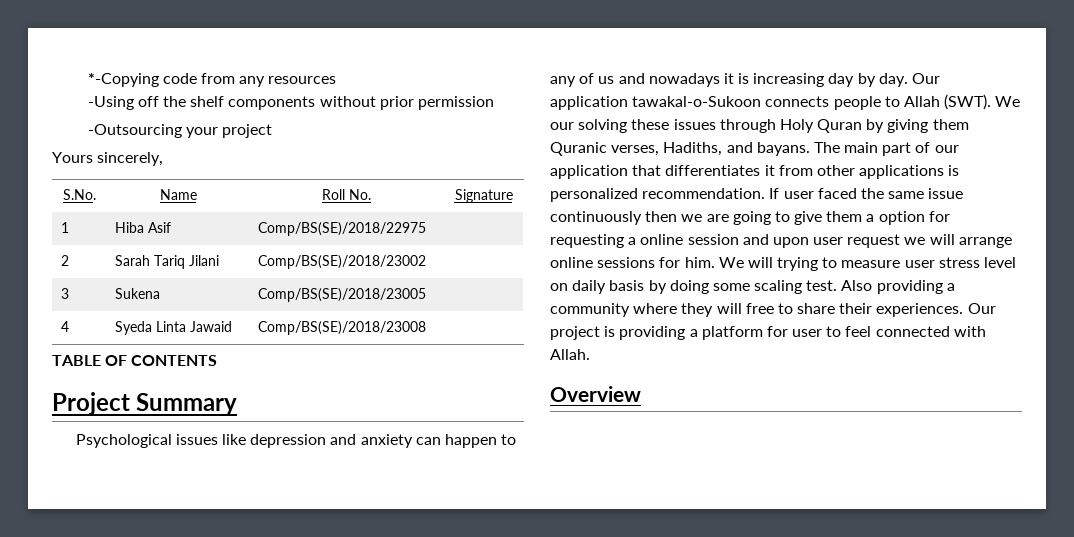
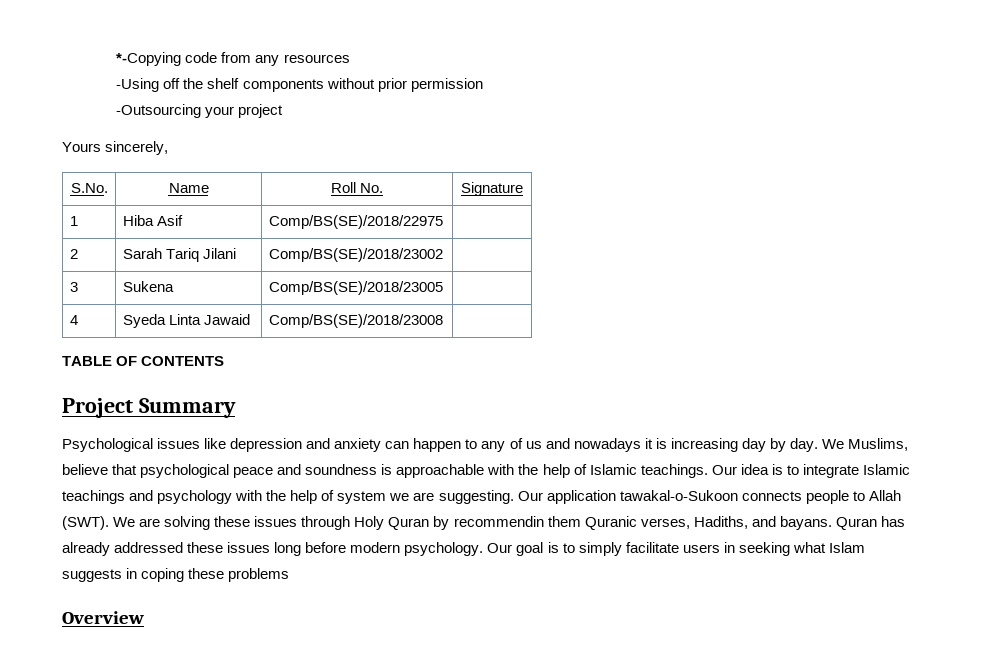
+ We Muslims, believe that psychological peace and soundness is approachable with the help of Islamic teachings. Our idea is to integrate Islamic teachings and psychology with the help of system we are suggesting.
- We our solving these issues through Holy Quran by giving them Quranic verses, Hadiths, and bayans.
+ We are solving these issues through Holy Quran by recommendin them Quranic verses, Hadiths, and bayans.
- The main part of our application that differentiates it from other applications is personalized recommendation. If user faced the same issue continuously then we are going to give them a option for requesting a online session and upon user request we will arrange online sessions for him. We will trying to measure user stress level on daily basis by doing some scaling test. Also providing a community where they will free to share their experiences. Our project is providing a platform for user to feel connected with Allah.
+ Quran has already addressed these issues long before modern psychology. Our goal is to simply facilitate users in seeking what Islam suggests in coping these problems

